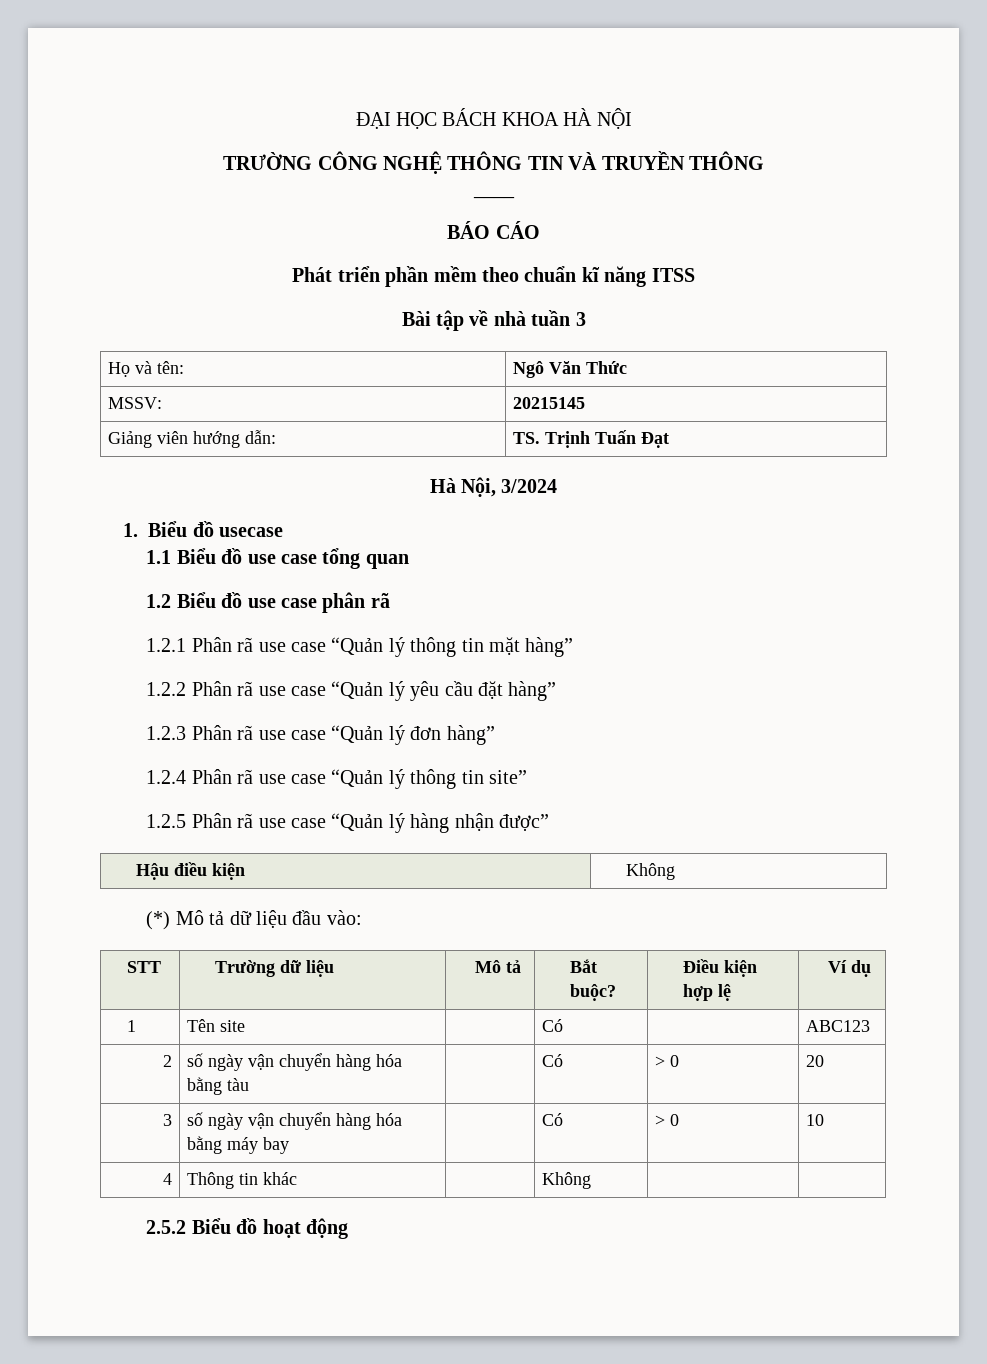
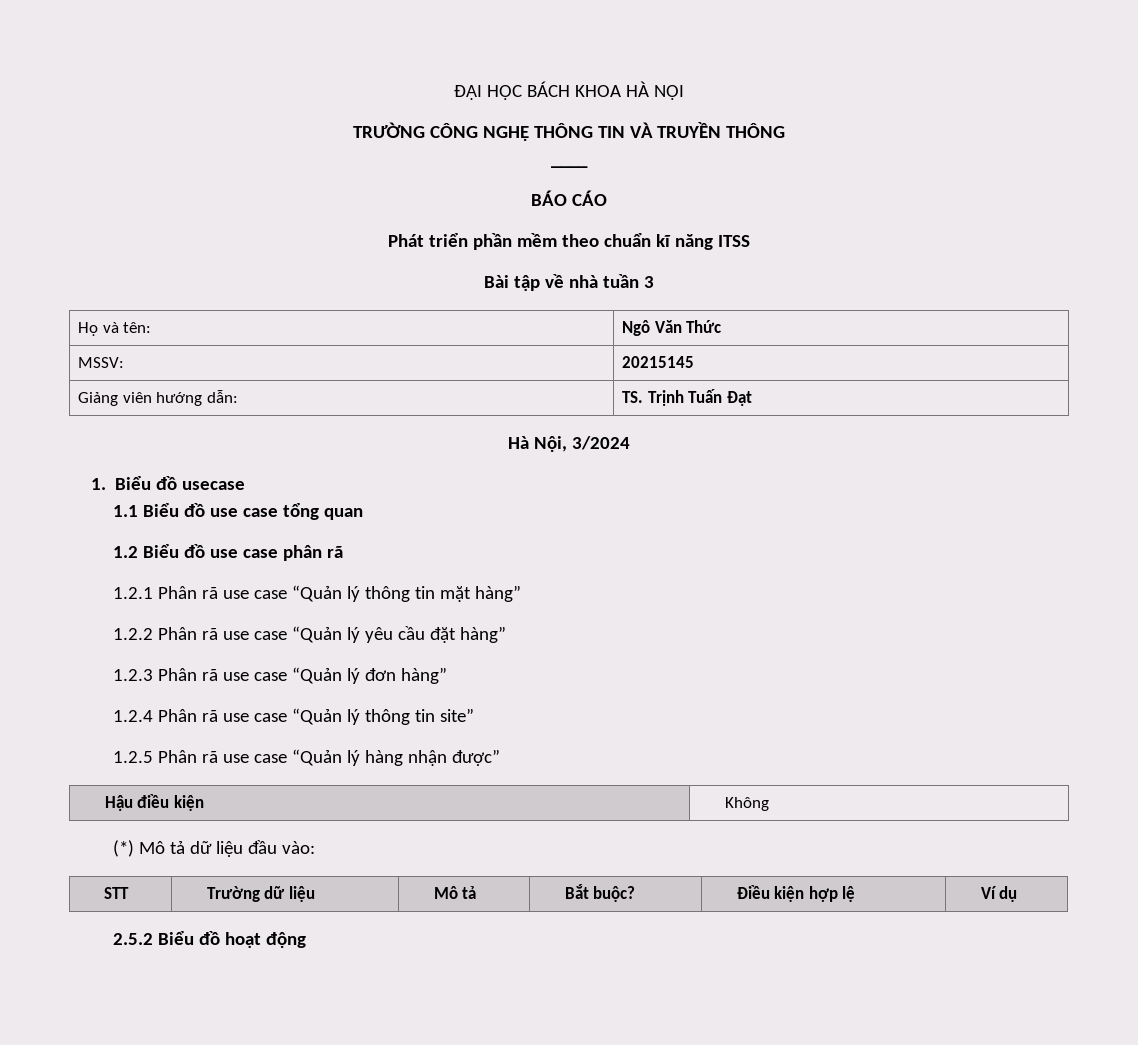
- 1 | Tên site | | Có | | ABC123
- 2 | số ngày vận chuyển hàng hóa bằng tàu | | Có | > 0 | 20
- 3 | số ngày vận chuyển hàng hóa bằng máy bay | | Có | > 0 | 10
- 4 | Thông tin khác | | Không | |

